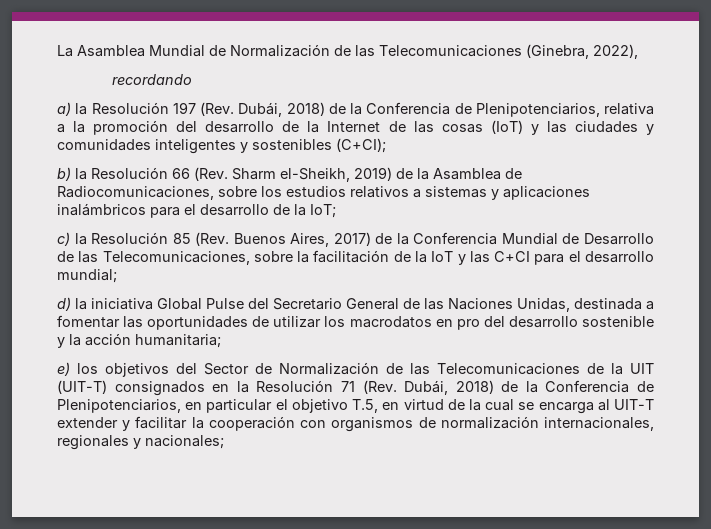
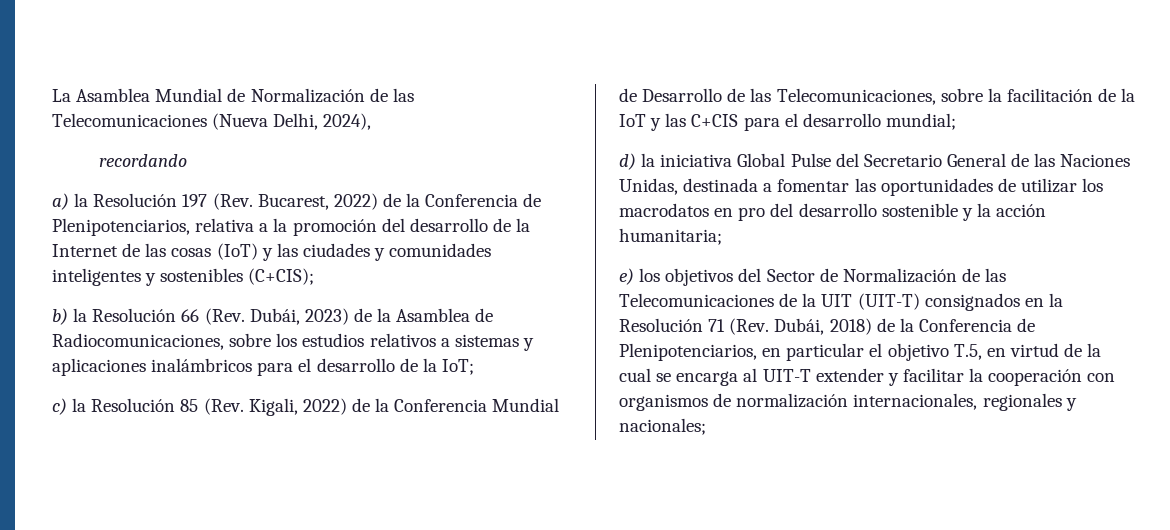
- La Asamblea Mundial de Normalización de las Telecomunicaciones (Ginebra, 2022),
+ La Asamblea Mundial de Normalización de las Telecomunicaciones (Nueva Delhi, 2024),
- a) la Resolución 197 (Rev. Dubái, 2018) de la Conferencia de Plenipotenciarios, relativa a la promoción del desarrollo de la Internet de las cosas (IoT) y las ciudades y comunidades inteligentes y sostenibles (C+CI);
+ a) la Resolución 197 (Rev. Bucarest, 2022) de la Conferencia de Plenipotenciarios, relativa a la promoción del desarrollo de la Internet de las cosas (IoT) y las ciudades y comunidades inteligentes y sostenibles (C+CIS);
- b) la Resolución 66 (Rev. Sharm el-Sheikh, 2019) de la Asamblea de Radiocomunicaciones, sobre los estudios relativos a sistemas y aplicaciones inalámbricos para el desarrollo de la IoT;
+ b) la Resolución 66 (Rev. Dubái, 2023) de la Asamblea de Radiocomunicaciones, sobre los estudios relativos a sistemas y aplicaciones inalámbricos para el desarrollo de la IoT;
- c) la Resolución 85 (Rev. Buenos Aires, 2017) de la Conferencia Mundial de Desarrollo de las Telecomunicaciones, sobre la facilitación de la IoT y las C+CI para el desarrollo mundial;
+ c) la Resolución 85 (Rev. Kigali, 2022) de la Conferencia Mundial de Desarrollo de las Telecomunicaciones, sobre la facilitación de la IoT y las C+CIS para el desarrollo mundial;

